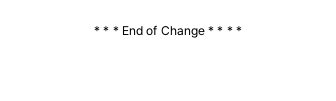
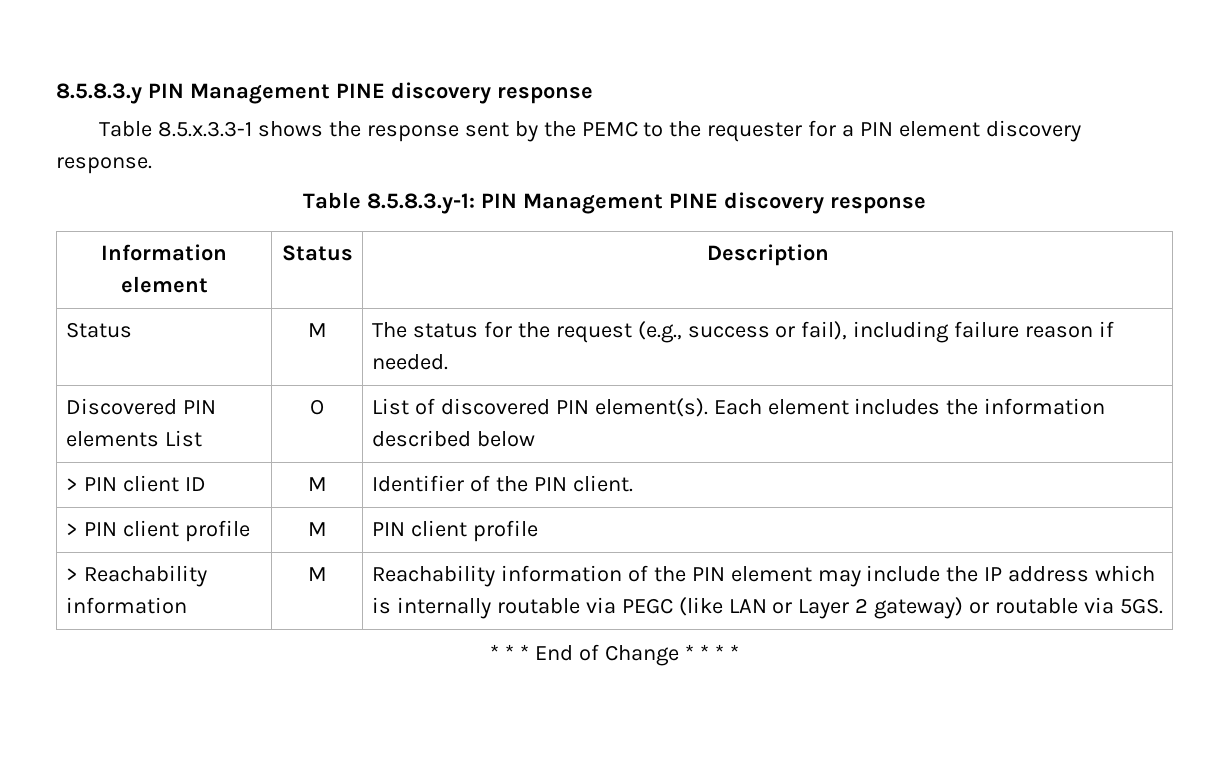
+ 8.5.8.3.y PIN Management PINE discovery response
+ Table 8.5.x.3.3-1 shows the response sent by the PEMC to the requester for a PIN element discovery response.
+ Table 8.5.8.3.y-1: PIN Management PINE discovery response
+ Information element | Status | Description
+ Status | M | The status for the request (e.g., success or fail), including failure reason if needed.
+ Discovered PIN elements List | O | List of discovered PIN element(s). Each element includes the information described below
+ > PIN client ID | M | Identifier of the PIN client.
+ > PIN client profile | M | PIN client profile
+ > Reachability information | M | Reachability information of the PIN element may include the IP address which is internally routable via PEGC (like LAN or Layer 2 gateway) or routable via 5GS.

